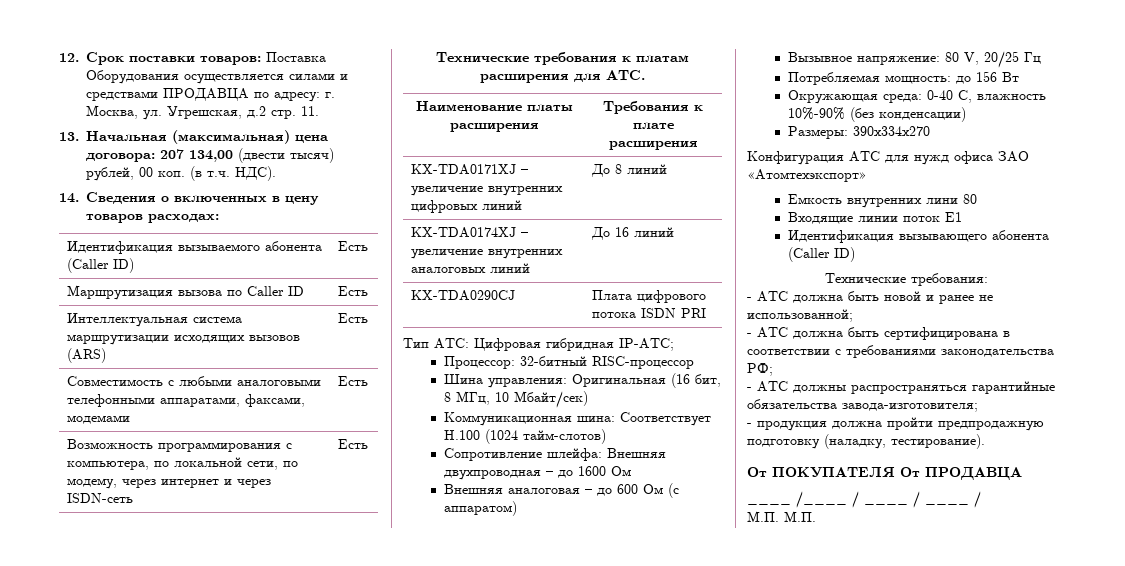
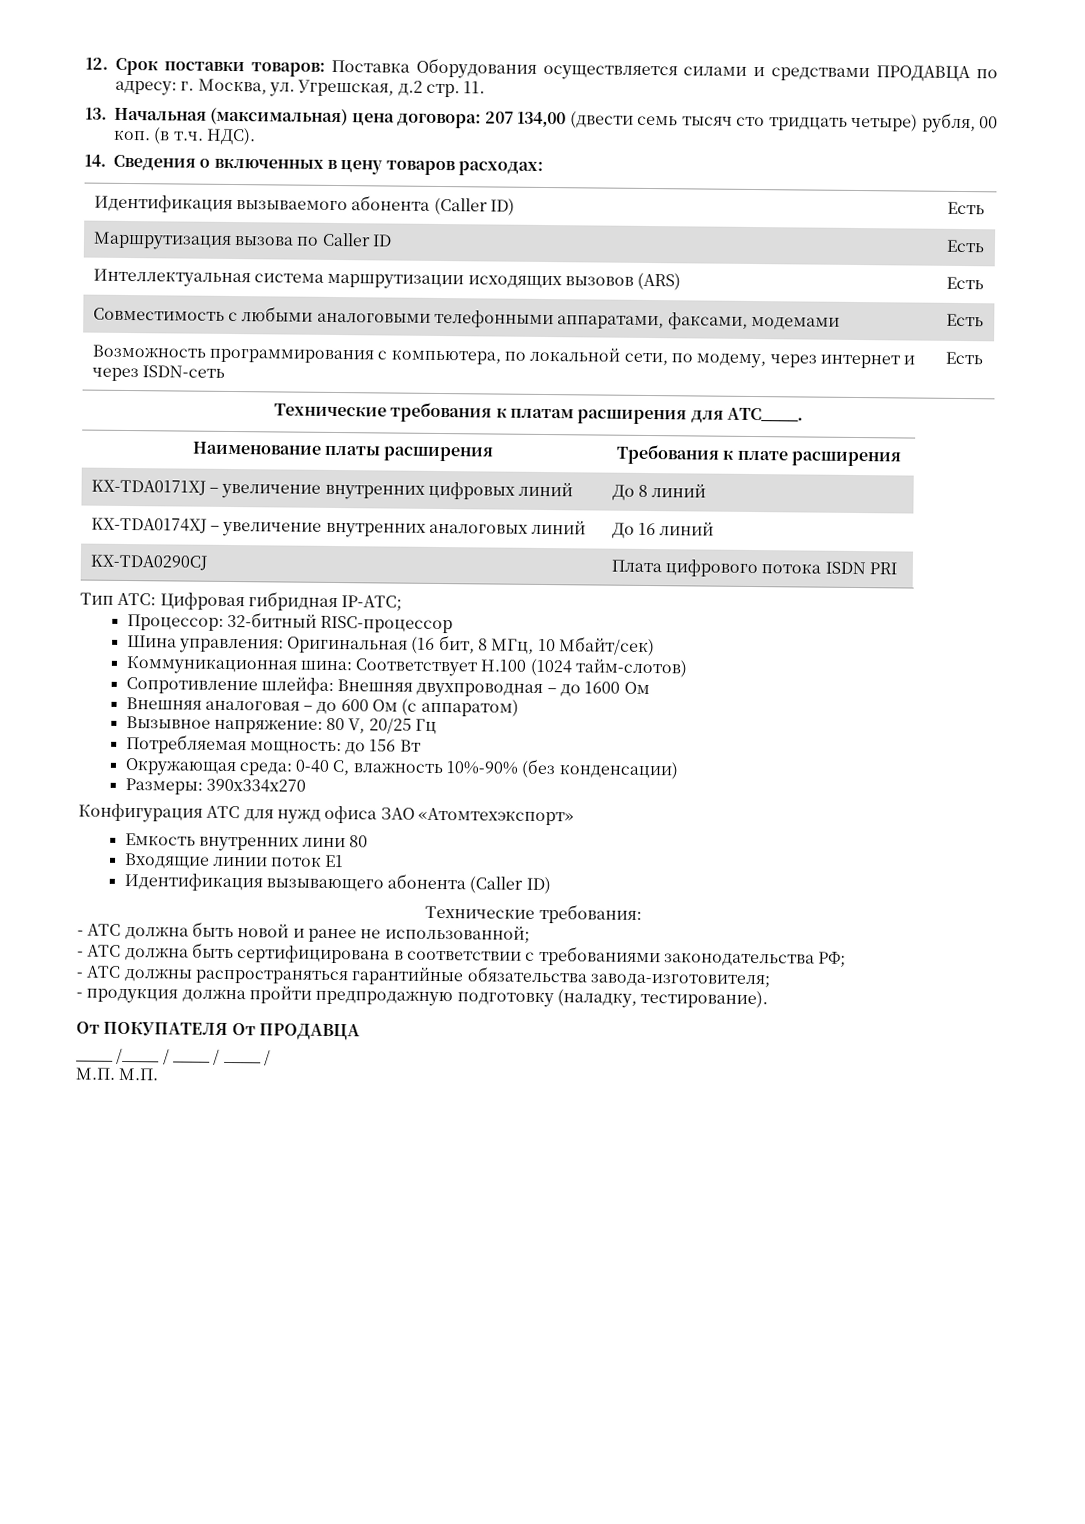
- 13. Начальная (максимальная) цена договора: 207 134,00 (двести тысяч) рублей, 00 коп.
+ 13. Начальная (максимальная) цена договора: 207 134,00 (двести семь тысяч сто тридцать четыре) рубля, 00 коп.
- Технические требования к платам расширения для АТС.
+ Технические требования к платам расширения для АТС____.

